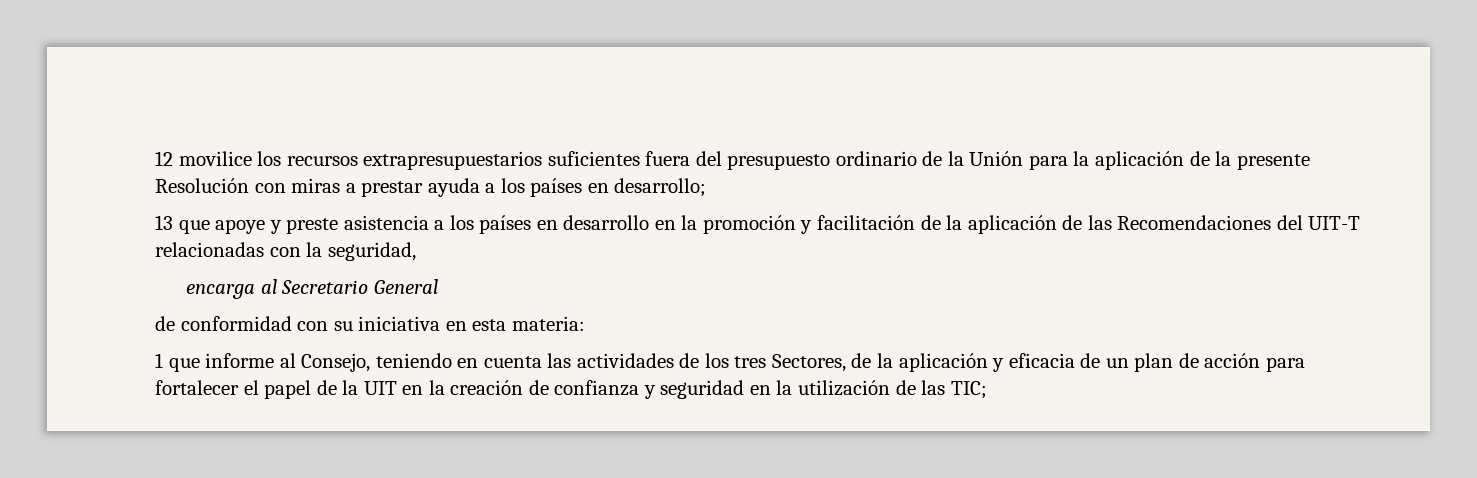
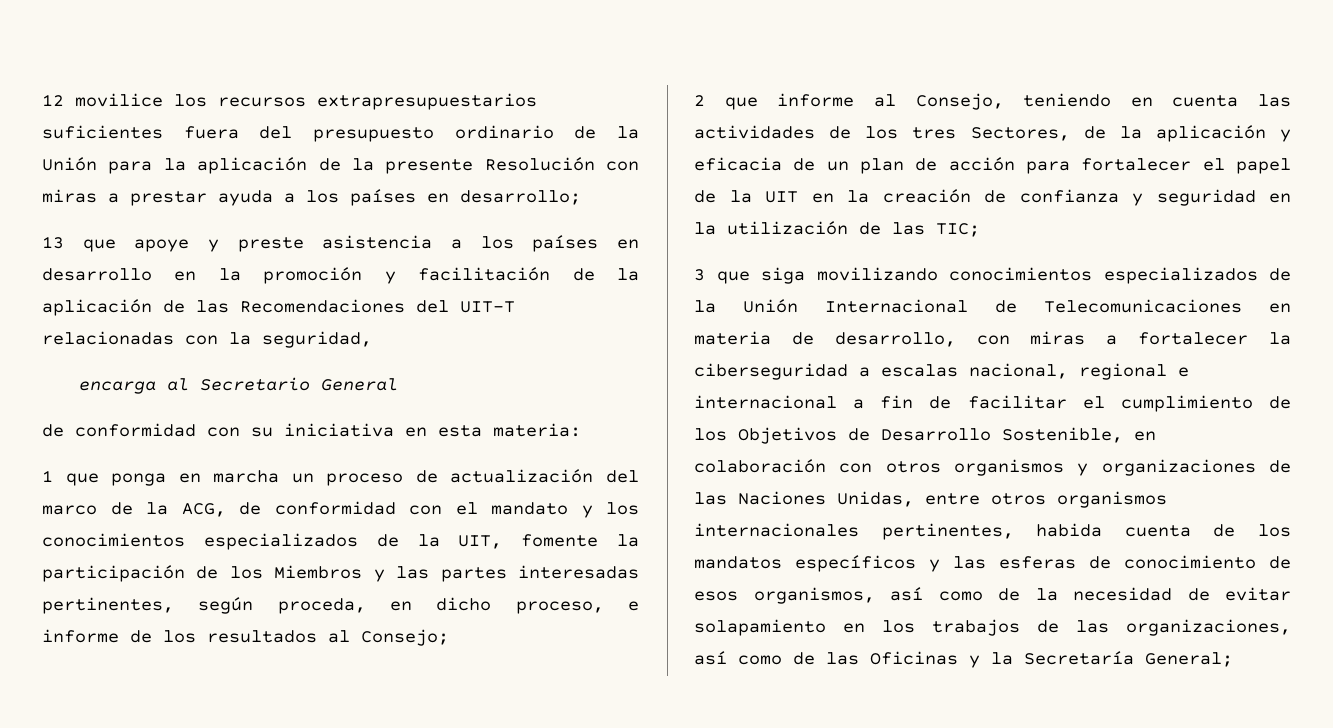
- 1 que informe al Consejo, teniendo en cuenta las actividades de los tres Sectores, de la aplicación y eficacia de un plan de acción para fortalecer el papel de la UIT en la creación de confianza y seguridad en la utilización de las TIC;
+ 1 que ponga en marcha un proceso de actualización del marco de la ACG, de conformidad con el mandato y los conocimientos especializados de la UIT, fomente la participación de los Miembros y las partes interesadas pertinentes, según proceda, en dicho proceso, e informe de los resultados al Consejo;
+ 2 que informe al Consejo, teniendo en cuenta las actividades de los tres Sectores, de la aplicación y eficacia de un plan de acción para fortalecer el papel de la UIT en la creación de confianza y seguridad en la utilización de las TIC;
+ 3 que siga movilizando conocimientos especializados de la Unión Internacional de Telecomunicaciones en materia de desarrollo, con miras a fortalecer la ciberseguridad a escalas nacional, regional e internacional a fin de facilitar el cumplimiento de los Objetivos de Desarrollo Sostenible, en colaboración con otros organismos y organizaciones de las Naciones Unidas, entre otros organismos internacionales pertinentes, habida cuenta de los mandatos específicos y las esferas de conocimiento de esos organismos, así como de la necesidad de evitar solapamiento en los trabajos de las organizaciones, así como de las Oficinas y la Secretaría General;

